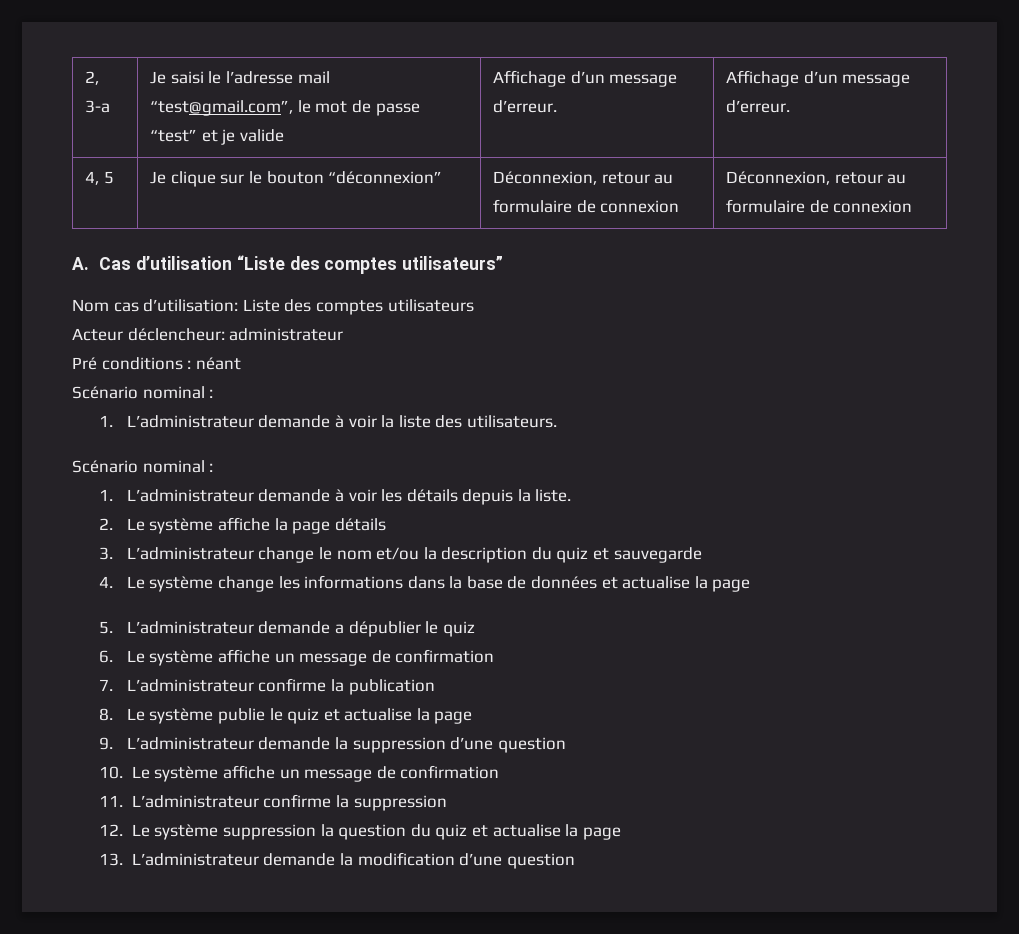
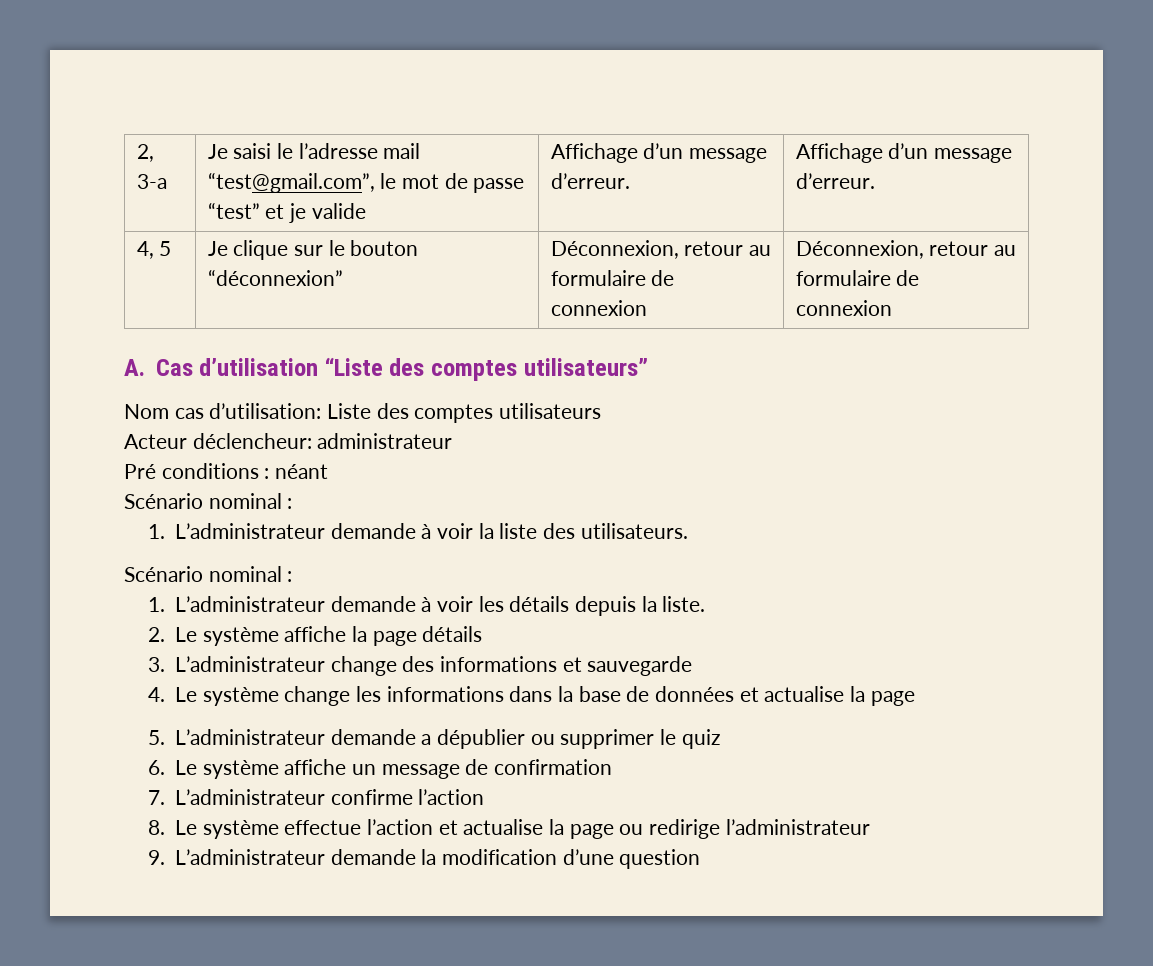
- 3. L’administrateur change le nom et/ou la description du quiz et sauvegarde
+ 3. L’administrateur change des informations et sauvegarde
- 5. L’administrateur demande a dépublier le quiz
+ 5. L’administrateur demande a dépublier ou supprimer le quiz
- 7. L’administrateur confirme la publication
+ 7. L’administrateur confirme l’action
- 8. Le système publie le quiz et actualise la page
- 9. L’administrateur demande la suppression d’une question
- 10. Le système affiche un message de confirmation
- 11. L’administrateur confirme la suppression
- 12. Le système suppression la question du quiz et actualise la page
- 13. L’administrateur demande la modification d’une question
+ 8. Le système effectue l’action et actualise la page ou redirige l’administrateur
+ 9. L’administrateur demande la modification d’une question

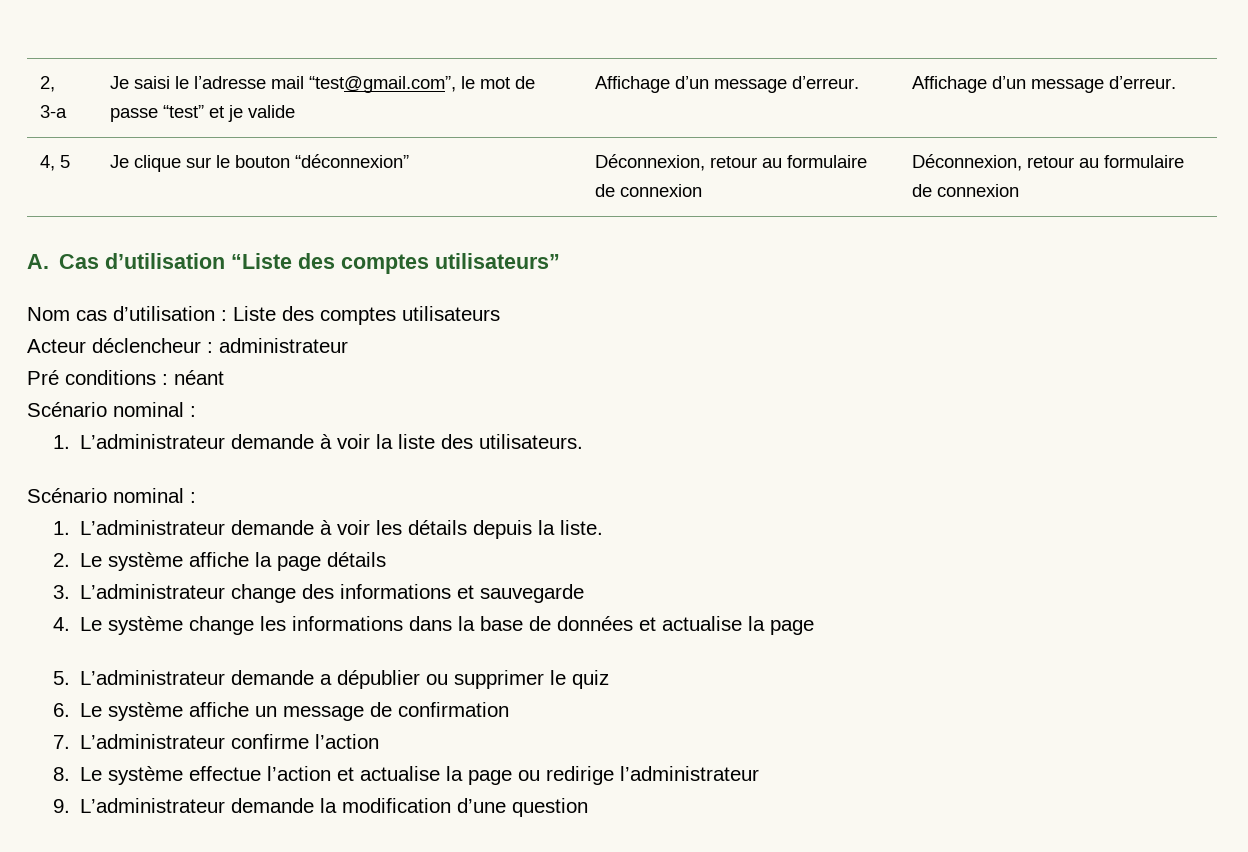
- Nom cas d’utilisation: Liste des comptes utilisateurs
+ Nom cas d’utilisation : Liste des comptes utilisateurs
- Acteur déclencheur: administrateur
+ Acteur déclencheur : administrateur

